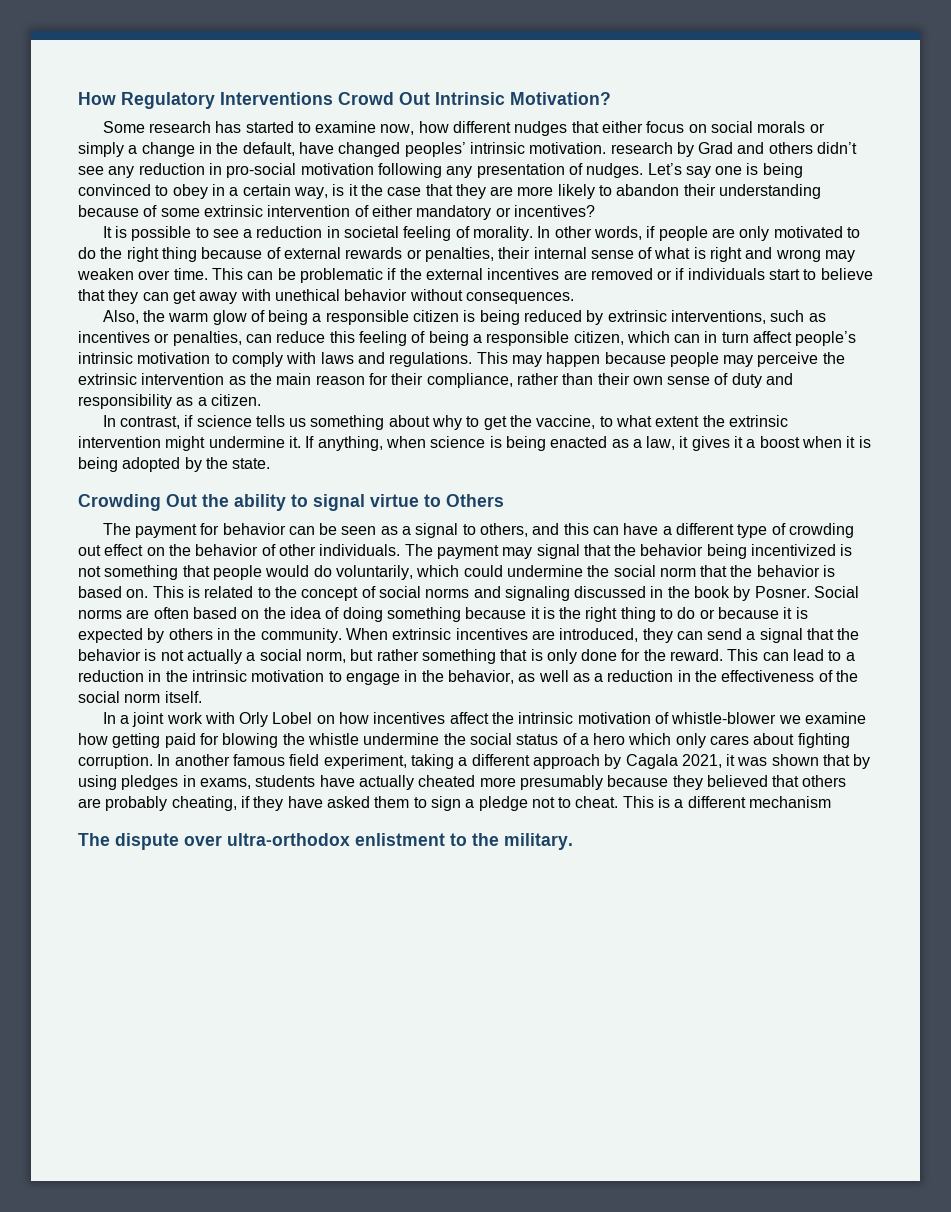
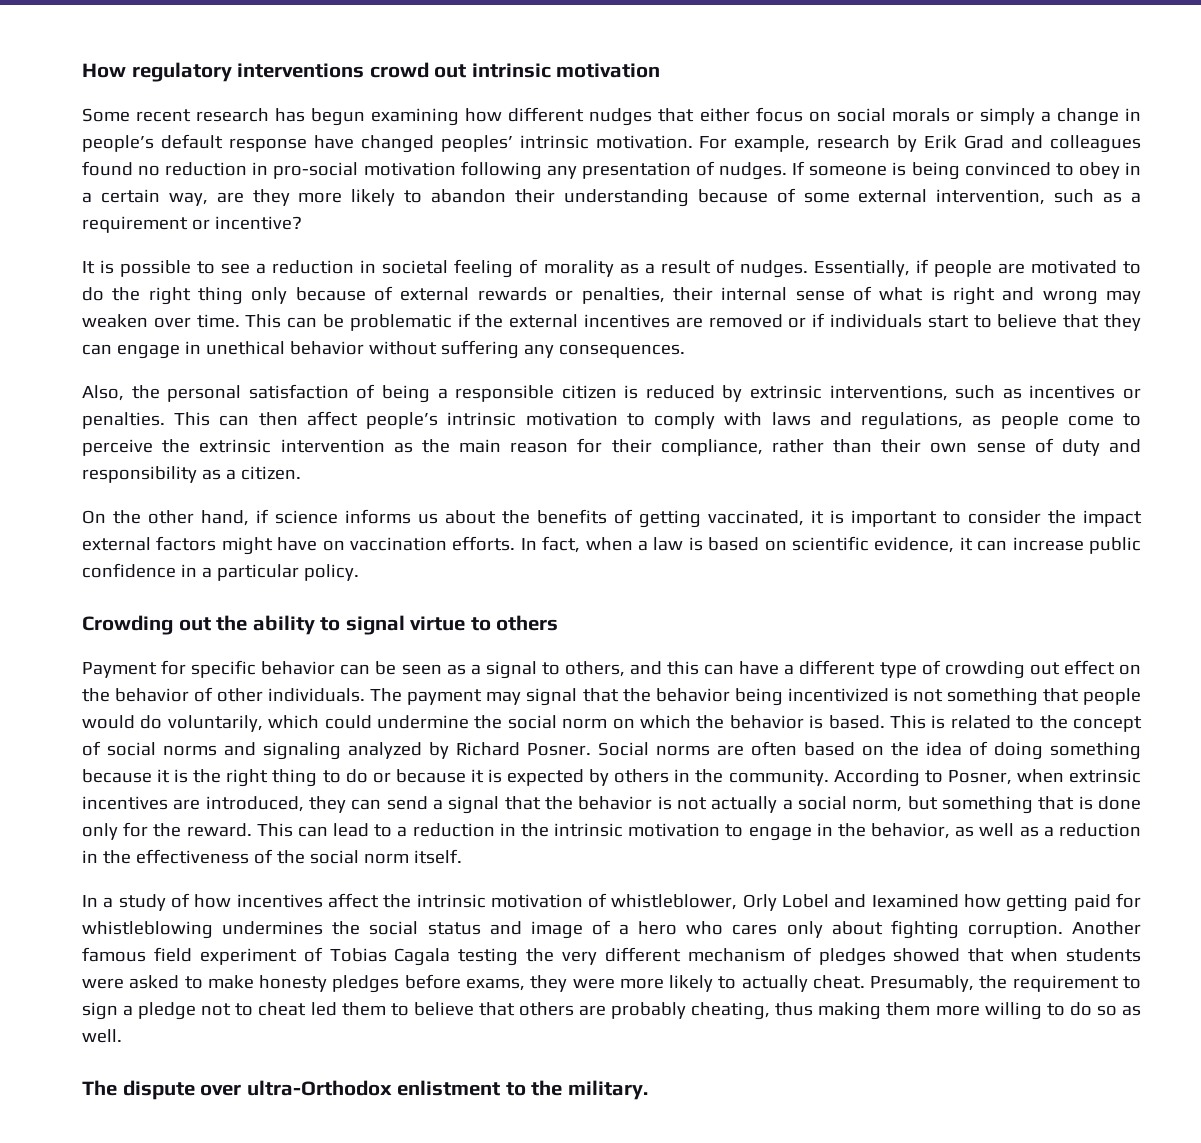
- How Regulatory Interventions Crowd Out Intrinsic Motivation?
+ How regulatory interventions crowd out intrinsic motivation
- Some research has started to examine now, how different nudges that either focus on social morals or simply a change in the default, have changed peoples’ intrinsic motivation. research by Grad and others didn’t see any reduction in pro-social motivation following any presentation of nudges.
+ Some recent research has begun examining how different nudges that either focus on social morals or simply a change in people’s default response have changed peoples’ intrinsic motivation. For example, research by Erik Grad and colleagues found no reduction in pro-social motivation following any presentation of nudges.
- Let’s say one is being convinced to obey in a certain way, is it the case that they are more likely to abandon their understanding because of some extrinsic intervention of either mandatory or incentives?
+ If someone is being convinced to obey in a certain way, are they more likely to abandon their understanding because of some external intervention, such as a requirement or incentive?
- It is possible to see a reduction in societal feeling of morality. In other words, if people are only motivated to do the right thing because of external rewards or penalties, their internal sense of what is right and wrong may weaken over time.
+ It is possible to see a reduction in societal feeling of morality as a result of nudges. Essentially, if people are motivated to do the right thing only because of external rewards or penalties, their internal sense of what is right and wrong may weaken over time.
- This can be problematic if the external incentives are removed or if individuals start to believe that they can get away with unethical behavior without consequences.
+ This can be problematic if the external incentives are removed or if individuals start to believe that they can engage in unethical behavior without suffering any consequences.
- Also, the warm glow of being a responsible citizen is being reduced by extrinsic interventions, such as incentives or penalties, can reduce this feeling of being a responsible citizen, which can in turn affect people’s intrinsic motivation to comply with laws and regulations. This may happen because people may perceive the extrinsic intervention as the main reason for their compliance, rather than their own sense of duty and responsibility as a citizen.
+ Also, the personal satisfaction of being a responsible citizen is reduced by extrinsic interventions, such as incentives or penalties. This can then affect people’s intrinsic motivation to comply with laws and regulations, as people come to perceive the extrinsic intervention as the main reason for their compliance, rather than their own sense of duty and responsibility as a citizen.
- In contrast, if science tells us something about why to get the vaccine, to what extent the extrinsic intervention might undermine it. If anything, when science is being enacted as a law, it gives it a boost when it is being adopted by the state.
+ On the other hand, if science informs us about the benefits of getting vaccinated, it is important to consider the impact external factors might have on vaccination efforts. In fact, when a law is based on scientific evidence, it can increase public confidence in a particular policy.
- Crowding Out the ability to signal virtue to Others
- The payment for behavior can be seen as a signal to others, and this can have a different type of crowding out effect on the behavior of other individuals.
+ Crowding out the ability to signal virtue to others
+ Payment for specific behavior can be seen as a signal to others, and this can have a different type of crowding out effect on the behavior of other individuals.
- The payment may signal that the behavior being incentivized is not something that people would do voluntarily, which could undermine the social norm that the behavior is based on.
+ The payment may signal that the behavior being incentivized is not something that people would do voluntarily, which could undermine the social norm on which the behavior is based.
- This is related to the concept of social norms and signaling discussed in the book by Posner.
+ This is related to the concept of social norms and signaling analyzed by Richard Posner.
- When extrinsic incentives are introduced, they can send a signal that the behavior is not actually a social norm, but rather something that is only done for the reward.
+ According to Posner, when extrinsic incentives are introduced, they can send a signal that the behavior is not actually a social norm, but something that is done only for the reward.
- In a joint work with Orly Lobel on how incentives affect the intrinsic motivation of whistle-blower we examine how getting paid for blowing the whistle undermine the social status of a hero which only cares about fighting corruption. In another famous field experiment, taking a different approach by Cagala 2021, it was shown that by using pledges in exams, students have actually cheated more presumably because they believed that others are probably cheating, if they have asked them to sign a pledge not to cheat. This is a different mechanism
+ In a study of how incentives affect the intrinsic motivation of whistleblower, Orly Lobel and Iexamined how getting paid for whistleblowing undermines the social status and image of a hero who cares only about fighting corruption. Another famous field experiment of Tobias Cagala testing the very different mechanism of pledges showed that when students were asked to make honesty pledges before exams, they were more likely to actually cheat. Presumably, the requirement to sign a pledge not to cheat led them to believe that others are probably cheating, thus making them more willing to do so as well.
- The dispute over ultra-orthodox enlistment to the military.
+ The dispute over ultra-Orthodox enlistment to the military.

